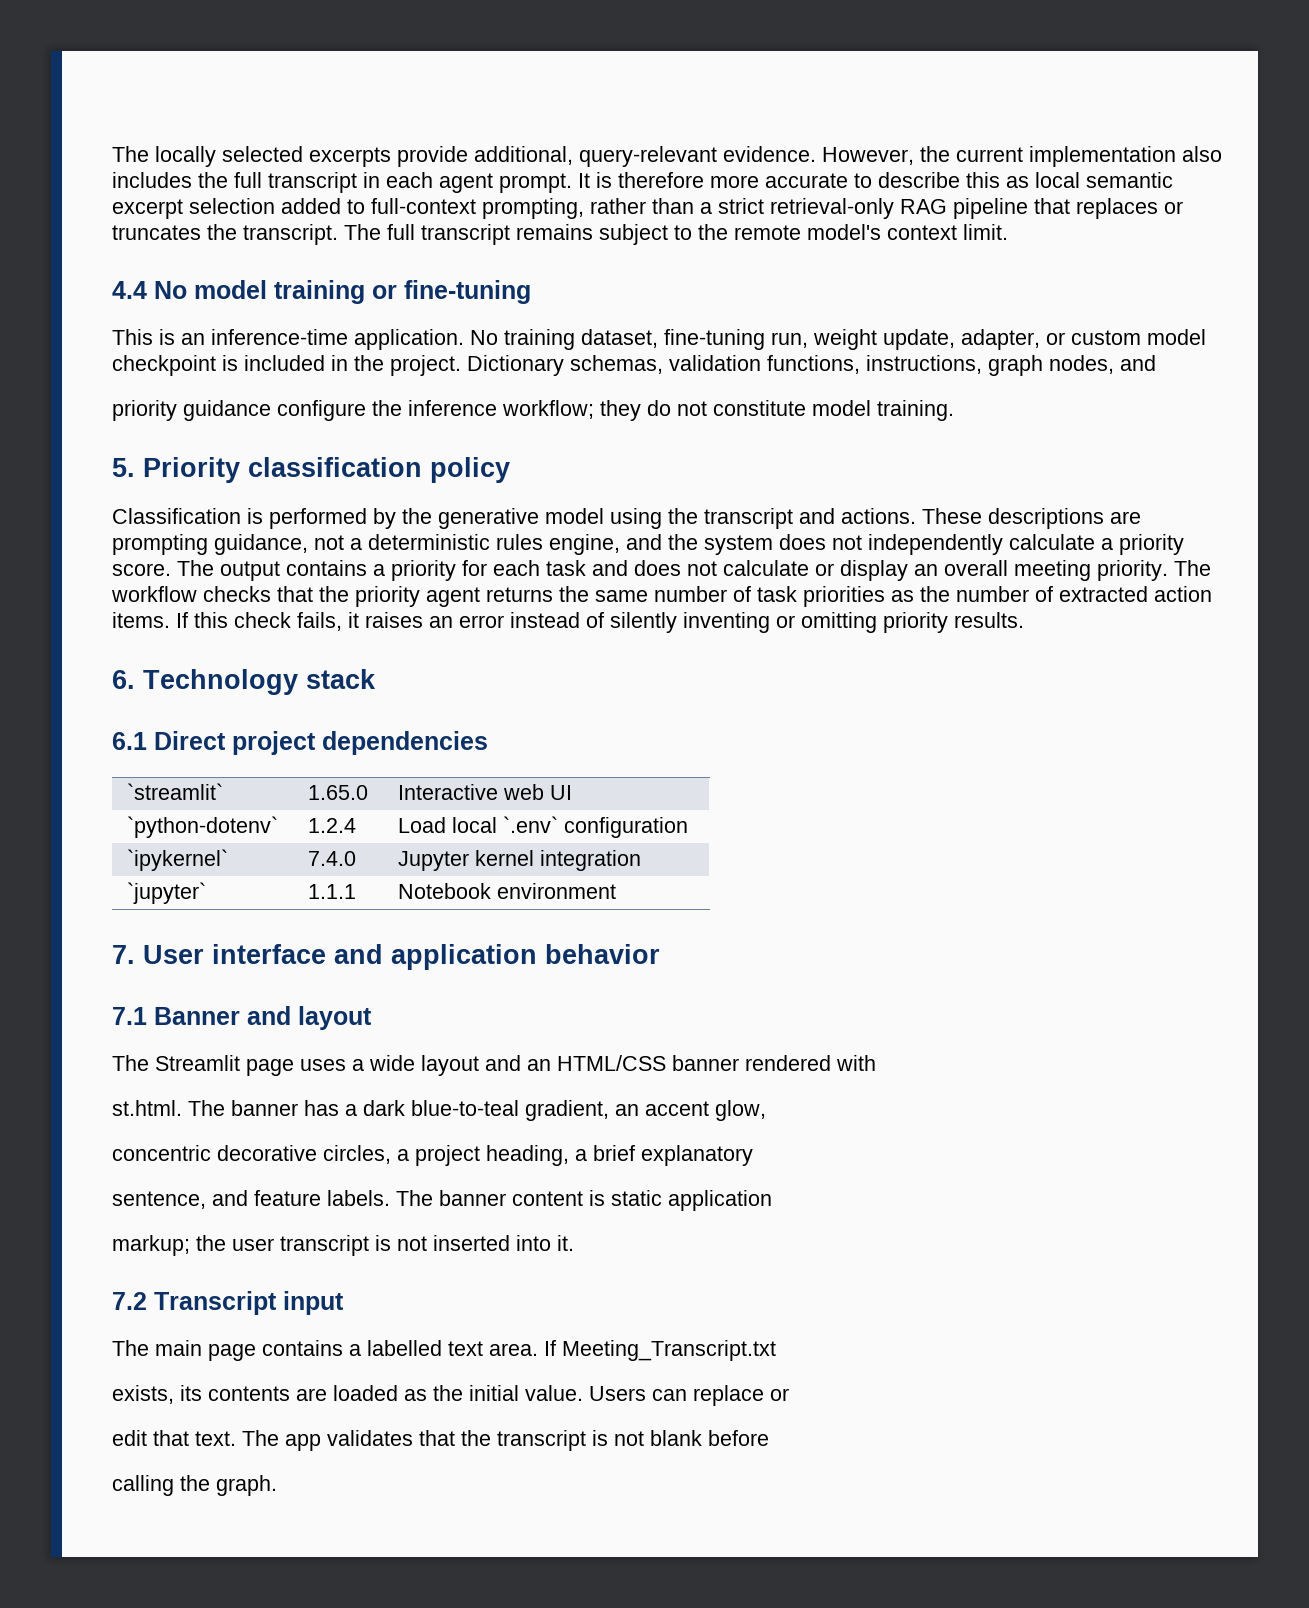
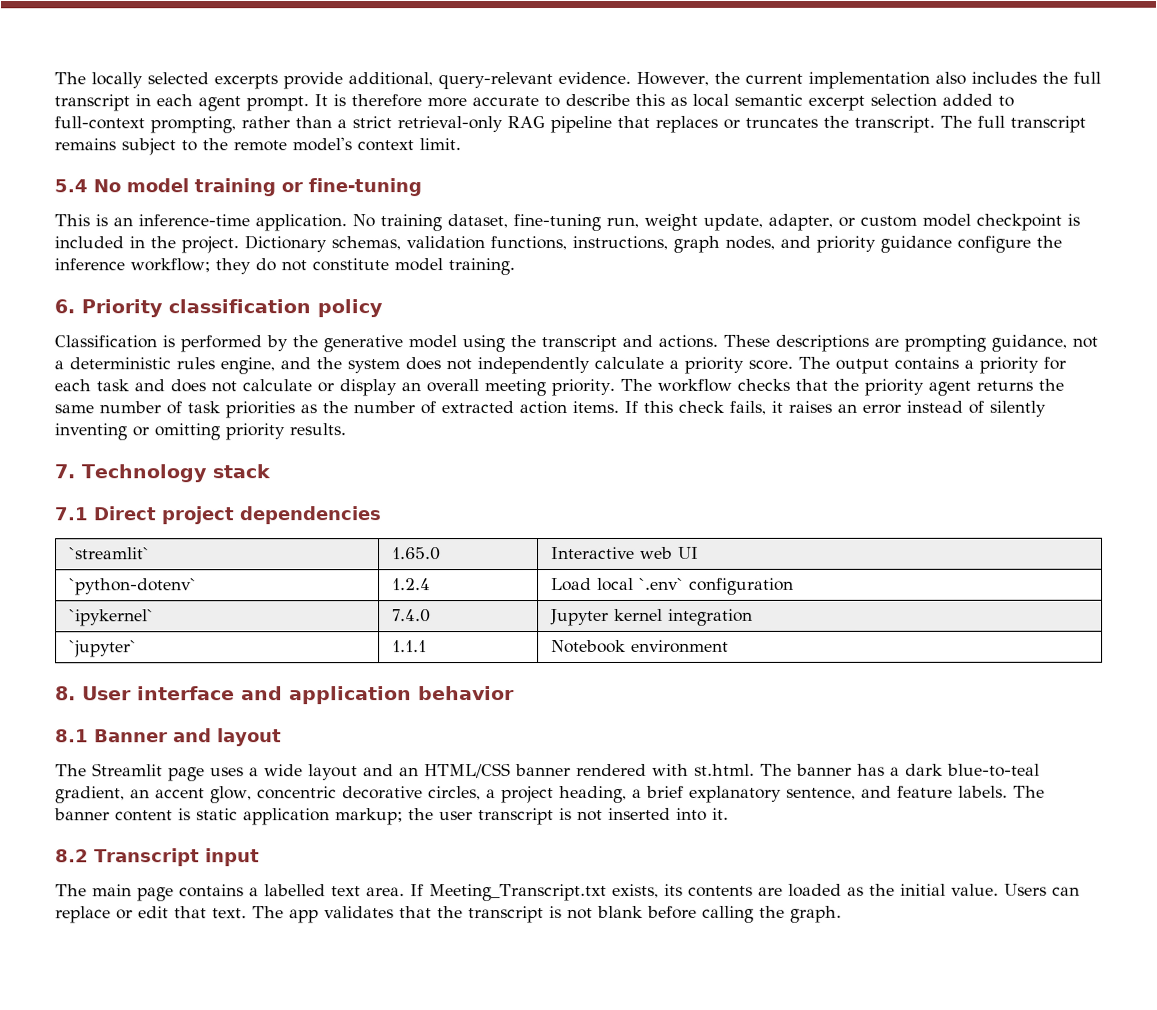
- 4.4 No model training or fine-tuning
+ 5.4 No model training or fine-tuning
- Dictionary schemas, validation functions, instructions, graph nodes, and
- priority guidance configure the inference workflow; they do not constitute model training.
+ Dictionary schemas, validation functions, instructions, graph nodes, and priority guidance configure the inference workflow; they do not constitute model training.
- 5. Priority classification policy
+ 6. Priority classification policy
- 6. Technology stack
+ 7. Technology stack
- 6.1 Direct project dependencies
+ 7.1 Direct project dependencies
- 7. User interface and application behavior
+ 8. User interface and application behavior
- 7.1 Banner and layout
+ 8.1 Banner and layout
- The Streamlit page uses a wide layout and an HTML/CSS banner rendered with
- st.html. The banner has a dark blue-to-teal gradient, an accent glow,
- concentric decorative circles, a project heading, a brief explanatory
- sentence, and feature labels.
+ The Streamlit page uses a wide layout and an HTML/CSS banner rendered with st.html. The banner has a dark blue-to-teal gradient, an accent glow, concentric decorative circles, a project heading, a brief explanatory sentence, and feature labels.
- The banner content is static application
- markup; the user transcript is not inserted into it.
+ The banner content is static application markup; the user transcript is not inserted into it.
- 7.2 Transcript input
+ 8.2 Transcript input
- If Meeting_Transcript.txt
- exists, its contents are loaded as the initial value.
+ If Meeting_Transcript.txt exists, its contents are loaded as the initial value.
- Users can replace or
- edit that text.
+ Users can replace or edit that text.
- The app validates that the transcript is not blank before
- calling the graph.
+ The app validates that the transcript is not blank before calling the graph.

